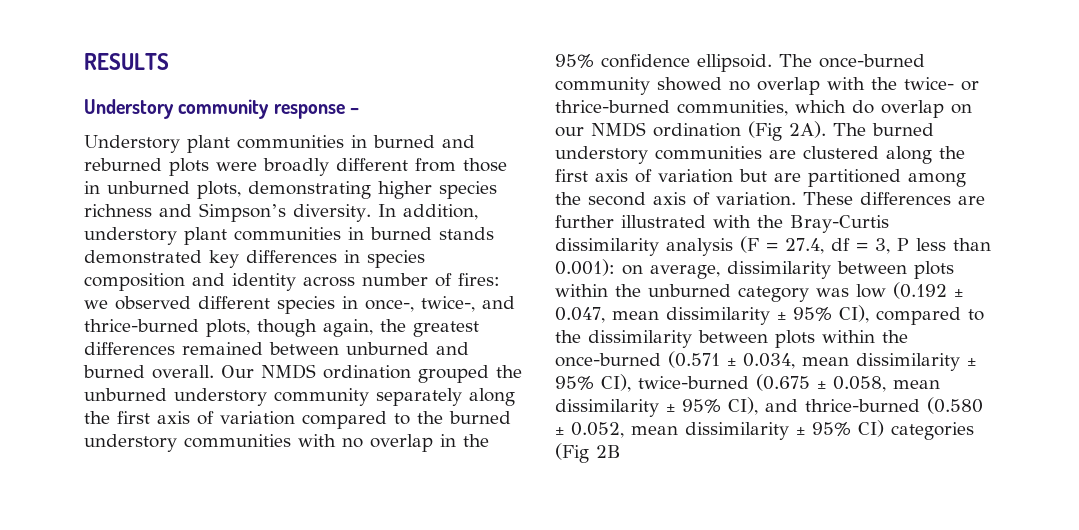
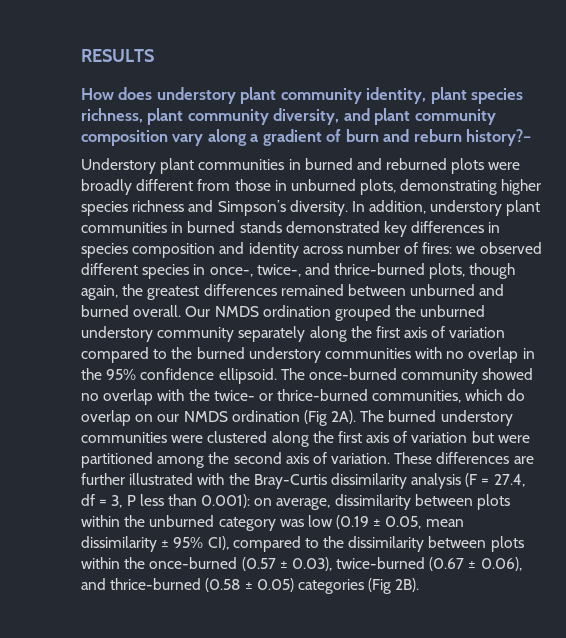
- Understory community response –
+ How does understory plant community identity, plant species richness, plant community diversity, and plant community composition vary along a gradient of burn and reburn history?–
- The burned understory communities are clustered along the first axis of variation but are partitioned among the second axis of variation.
+ The burned understory communities were clustered along the first axis of variation but were partitioned among the second axis of variation.
- These differences are further illustrated with the Bray-Curtis dissimilarity analysis (F = 27.4, df = 3, P less than 0.001): on average, dissimilarity between plots within the unburned category was low (0.192 ± 0.047, mean dissimilarity ± 95% CI), compared to the dissimilarity between plots within the once-burned (0.571 ± 0.034, mean dissimilarity ± 95% CI), twice-burned (0.675 ± 0.058, mean dissimilarity ± 95% CI), and thrice-burned (0.580 ± 0.052, mean dissimilarity ± 95% CI) categories (Fig 2B
+ These differences are further illustrated with the Bray-Curtis dissimilarity analysis (F = 27.4, df = 3, P less than 0.001): on average, dissimilarity between plots within the unburned category was low (0.19 ± 0.05, mean dissimilarity ± 95% CI), compared to the dissimilarity between plots within the once-burned (0.57 ± 0.03), twice-burned (0.67 ± 0.06), and thrice-burned (0.58 ± 0.05) categories (Fig 2B).

